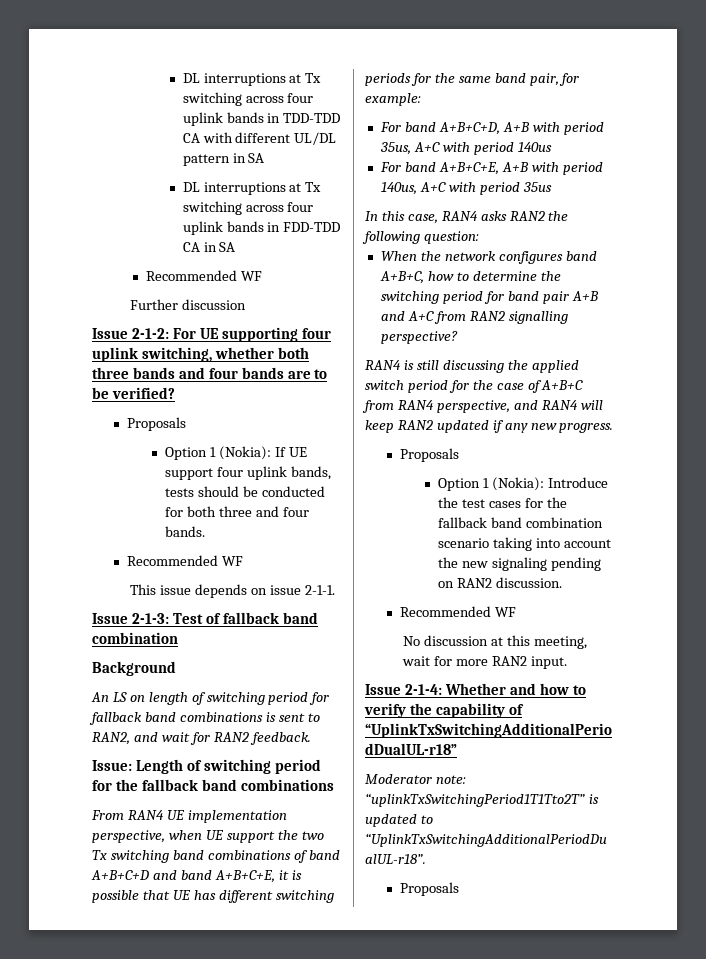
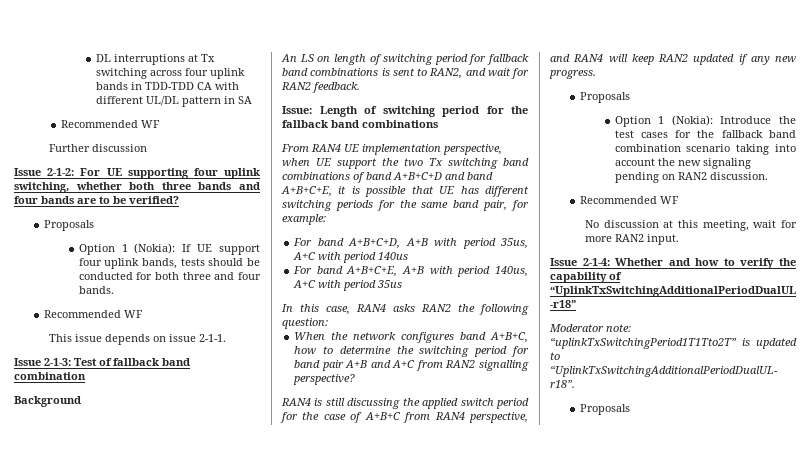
- DL interruptions at Tx switching across four uplink bands in FDD-TDD CA in SA

